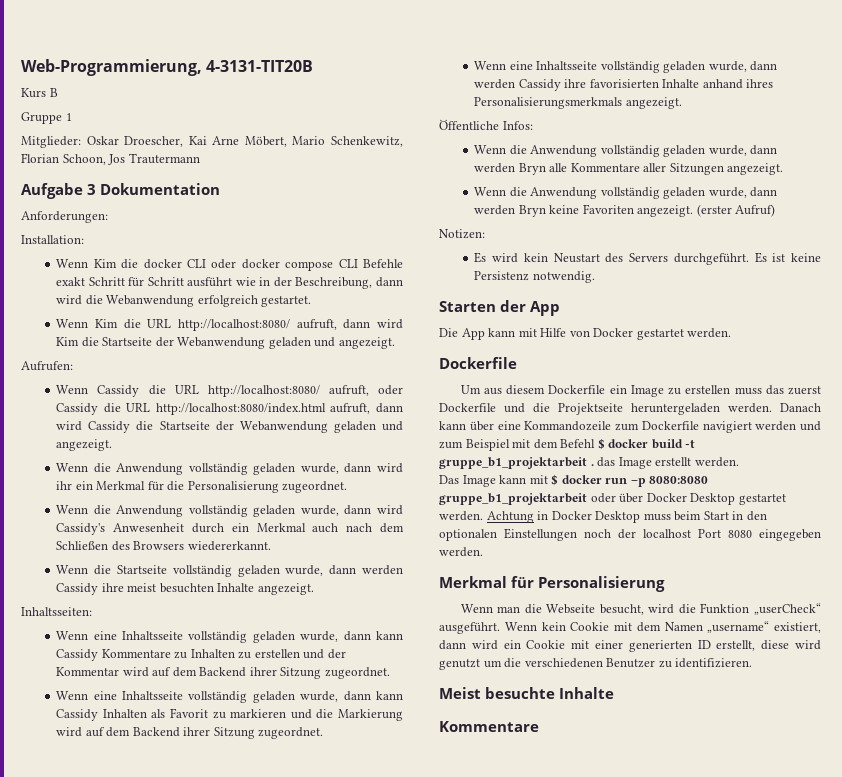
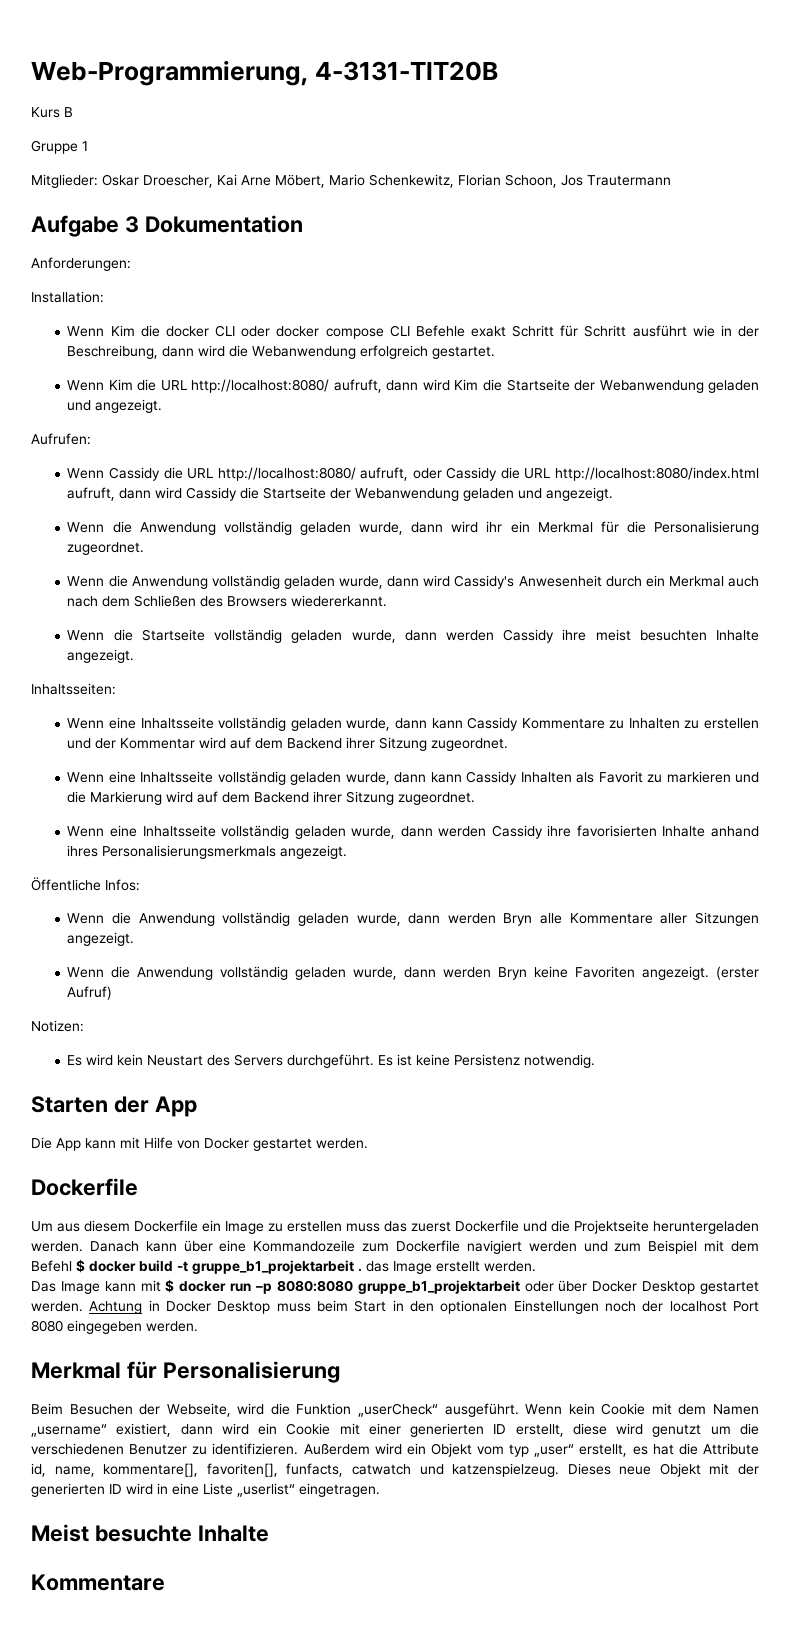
- Wenn man die Webseite besucht, wird die Funktion „userCheck“ ausgeführt.
+ Beim Besuchen der Webseite, wird die Funktion „userCheck“ ausgeführt.
+ Außerdem wird ein Objekt vom typ „user“ erstellt, es hat die Attribute id, name, kommentare[], favoriten[], funfacts, catwatch und katzenspielzeug. Dieses neue Objekt mit der generierten ID wird in eine Liste „userlist“ eingetragen.

